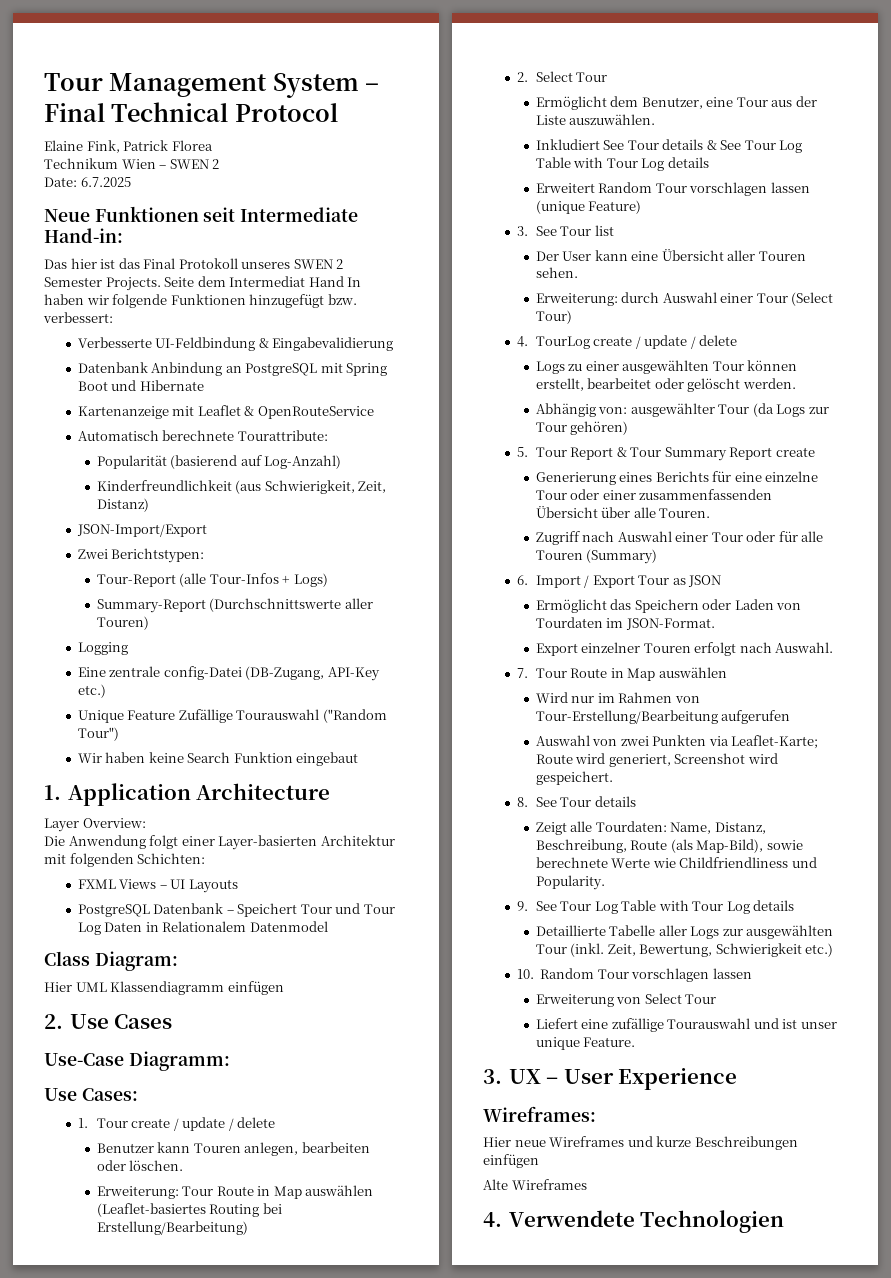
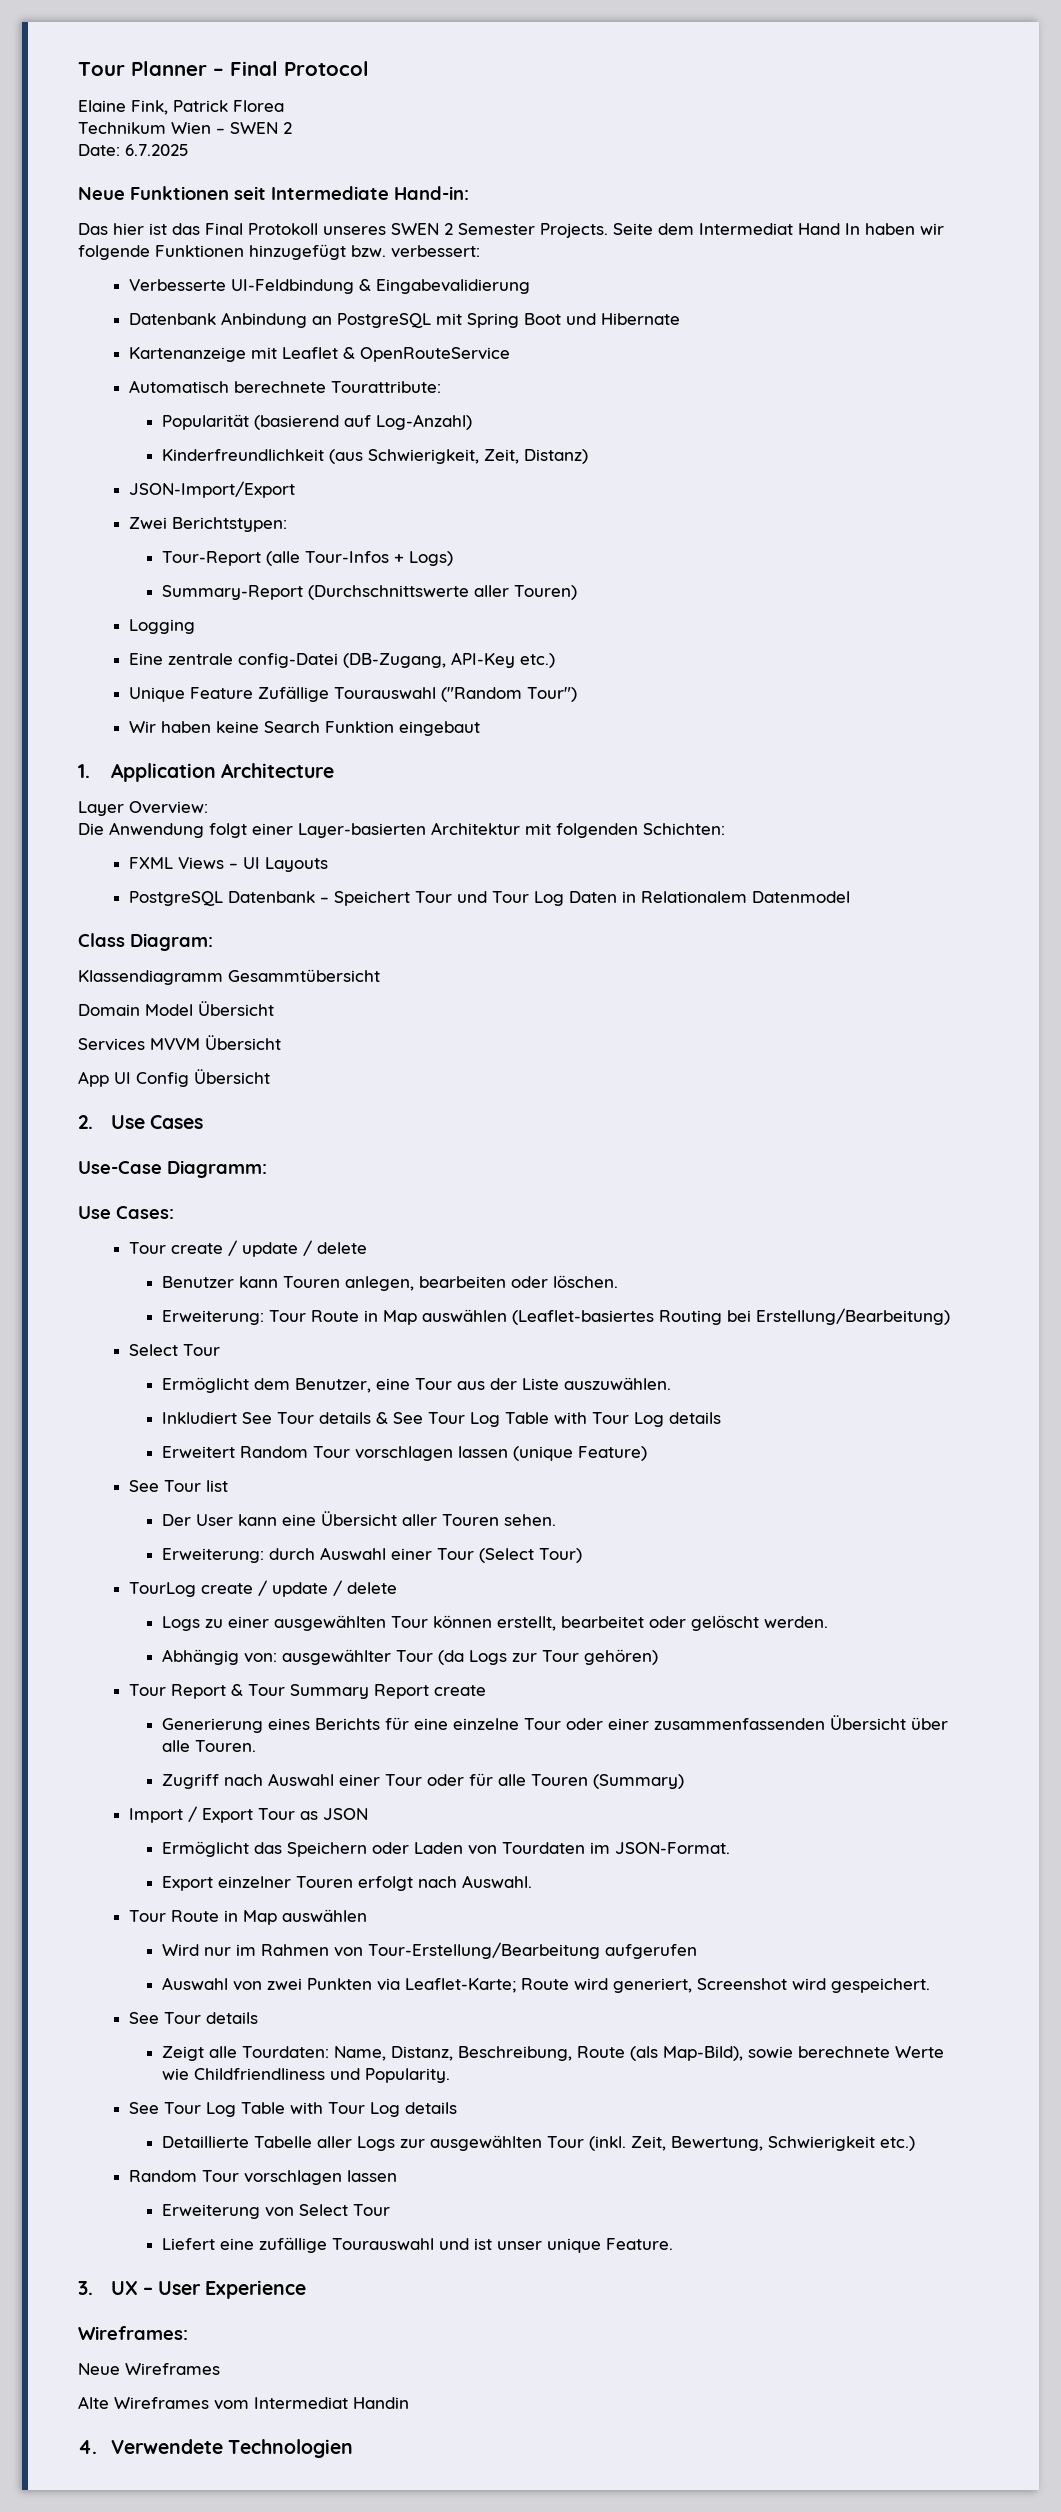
- Tour Management System – Final Technical Protocol
+ Tour Planner – Final Protocol
- Hier UML Klassendiagramm einfügen
+ Klassendiagramm Gesammtübersicht
+ Domain Model Übersicht
+ Services MVVM Übersicht
+ App UI Config Übersicht
- 1. Tour create / update / delete
+ Tour create / update / delete
  Erweiterung: Tour Route in Map auswählen (Leaflet-basiertes Routing bei Erstellung/Bearbeitung)
- 2. Select Tour
+ Select Tour
- 3. See Tour list
+ See Tour list
- 4. TourLog create / update / delete
+ TourLog create / update / delete
- 5. Tour Report & Tour Summary Report create
+ Tour Report & Tour Summary Report create
- 6. Import / Export Tour as JSON
+ Import / Export Tour as JSON
  Export einzelner Touren erfolgt nach Auswahl.
- 7. Tour Route in Map auswählen
+ Tour Route in Map auswählen
  Auswahl von zwei Punkten via Leaflet-Karte; Route wird generiert, Screenshot wird gespeichert.
- 8. See Tour details
+ See Tour details
  Zeigt alle Tourdaten: Name, Distanz, Beschreibung, Route (als Map-Bild), sowie berechnete Werte wie Childfriendliness und Popularity.
- 9. See Tour Log Table with Tour Log details
+ See Tour Log Table with Tour Log details
  Zeit, Bewertung, Schwierigkeit etc.)
- 10. Random Tour vorschlagen lassen
+ Random Tour vorschlagen lassen
- Hier neue Wireframes und kurze Beschreibungen einfügen
+ Neue Wireframes
- Alte Wireframes
+ Alte Wireframes vom Intermediat Handin

